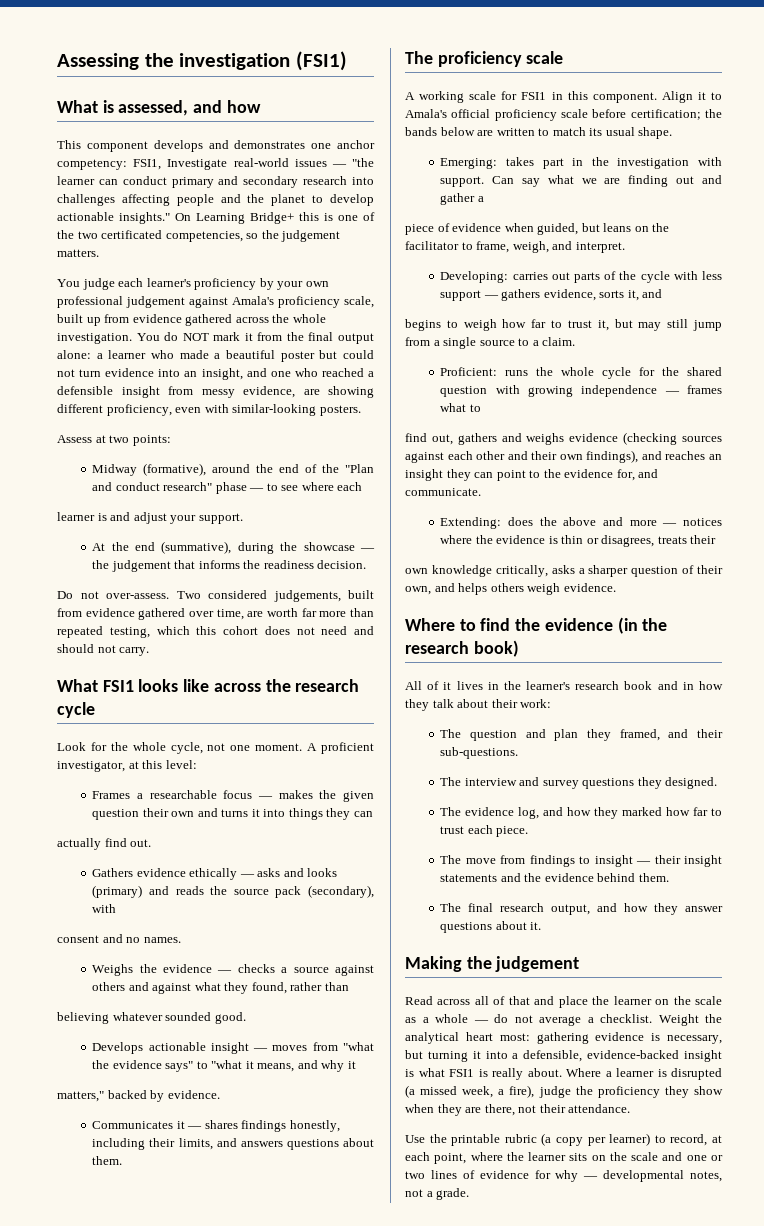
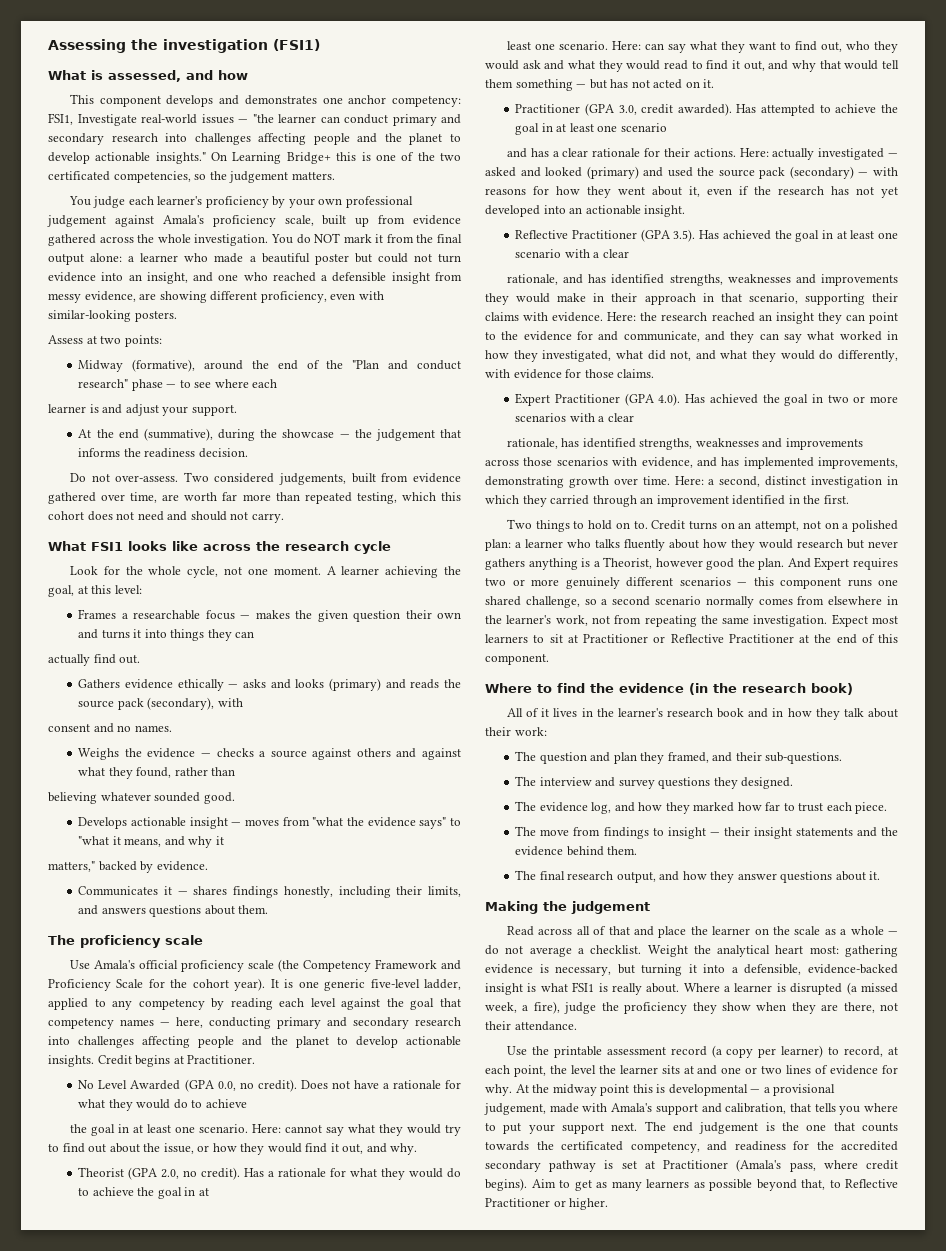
- A proficient investigator, at this level:
+ A learner achieving the goal, at this level:
- A working scale for FSI1 in this component. Align it to Amala's official proficiency scale before certification; the bands below are written to match its usual shape.
- Emerging: takes part in the investigation with support. Can say what we are finding out and gather a
- piece of evidence when guided, but leans on the facilitator to frame, weigh, and interpret.
- Developing: carries out parts of the cycle with less support — gathers evidence, sorts it, and
- begins to weigh how far to trust it, but may still jump from a single source to a claim.
- Proficient: runs the whole cycle for the shared question with growing independence — frames what to
- find out, gathers and weighs evidence (checking sources against each other and their own findings), and reaches an insight they can point to the evidence for, and communicate.
- Extending: does the above and more — notices where the evidence is thin or disagrees, treats their
- own knowledge critically, asks a sharper question of their own, and helps others weigh evidence.
+ Use Amala's official proficiency scale (the Competency Framework and Proficiency Scale for the cohort year). It is one generic five-level ladder, applied to any competency by reading each level against the goal that competency names — here, conducting primary and secondary research into challenges affecting people and the planet to develop actionable insights. Credit begins at Practitioner.
+ No Level Awarded (GPA 0.0, no credit). Does not have a rationale for what they would do to achieve
+ the goal in at least one scenario. Here: cannot say what they would try to find out about the issue, or how they would find it out, and why.
+ Theorist (GPA 2.0, no credit). Has a rationale for what they would do to achieve the goal in at
+ least one scenario. Here: can say what they want to find out, who they would ask and what they would read to find it out, and why that would tell them something — but has not acted on it.
+ Practitioner (GPA 3.0, credit awarded). Has attempted to achieve the goal in at least one scenario
+ and has a clear rationale for their actions. Here: actually investigated — asked and looked (primary) and used the source pack (secondary) — with reasons for how they went about it, even if the research has not yet developed into an actionable insight.
+ Reflective Practitioner (GPA 3.5). Has achieved the goal in at least one scenario with a clear
+ rationale, and has identified strengths, weaknesses and improvements they would make in their approach in that scenario, supporting their claims with evidence. Here: the research reached an insight they can point to the evidence for and communicate, and they can say what worked in how they investigated, what did not, and what they would do differently, with evidence for those claims.
+ Expert Practitioner (GPA 4.0). Has achieved the goal in two or more scenarios with a clear
+ rationale, has identified strengths, weaknesses and improvements across those scenarios with evidence, and has implemented improvements, demonstrating growth over time. Here: a second, distinct investigation in which they carried through an improvement identified in the first.
+ Two things to hold on to. Credit turns on an attempt, not on a polished plan: a learner who talks fluently about how they would research but never gathers anything is a Theorist, however good the plan. And Expert requires two or more genuinely different scenarios — this component runs one shared challenge, so a second scenario normally comes from elsewhere in the learner's work, not from repeating the same investigation. Expect most learners to sit at Practitioner or Reflective Practitioner at the end of this component.
- Use the printable rubric (a copy per learner) to record, at each point, where the learner sits on the scale and one or two lines of evidence for why — developmental notes, not a grade.
+ Use the printable assessment record (a copy per learner) to record, at each point, the level the learner sits at and one or two lines of evidence for why. At the midway point this is developmental — a provisional judgement, made with Amala's support and calibration, that tells you where to put your support next. The end judgement is the one that counts towards the certificated competency, and readiness for the accredited secondary pathway is set at Practitioner (Amala's pass, where credit begins). Aim to get as many learners as possible beyond that, to Reflective Practitioner or higher.

